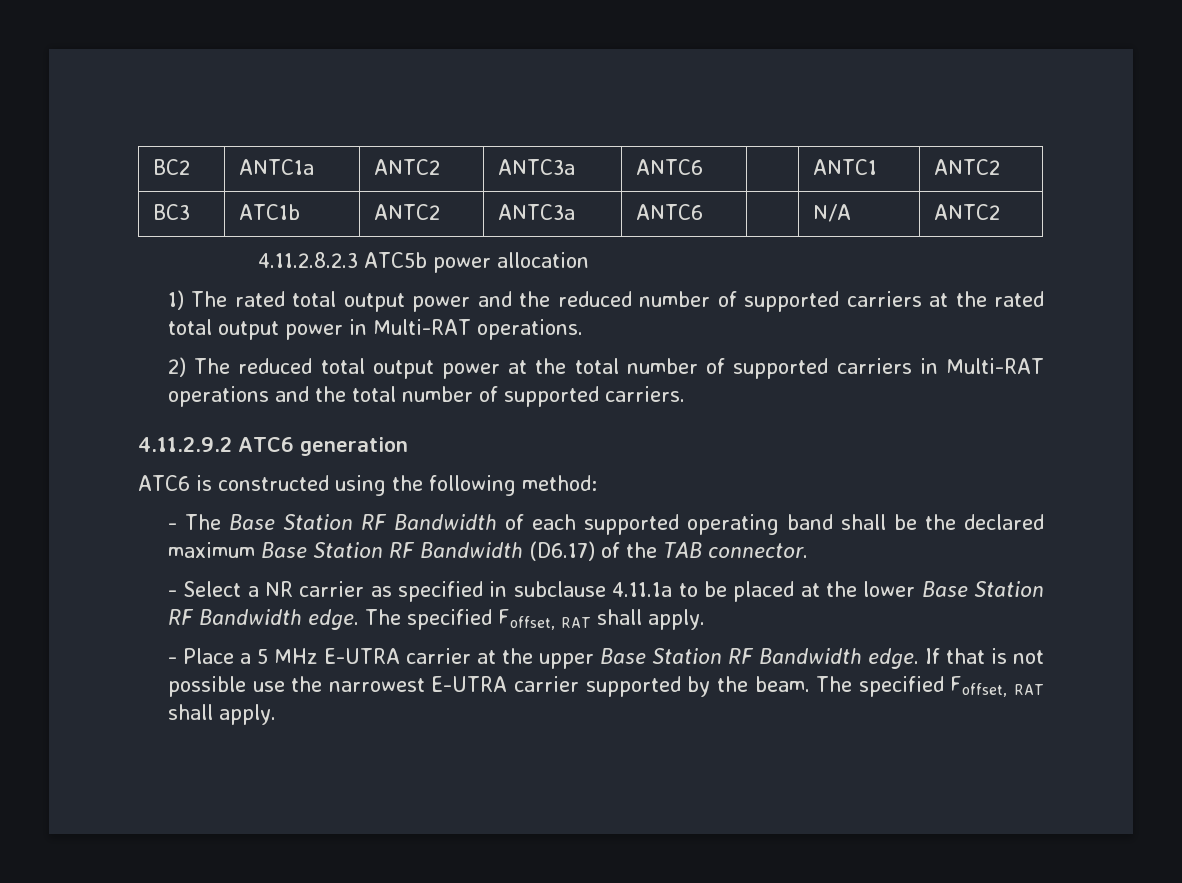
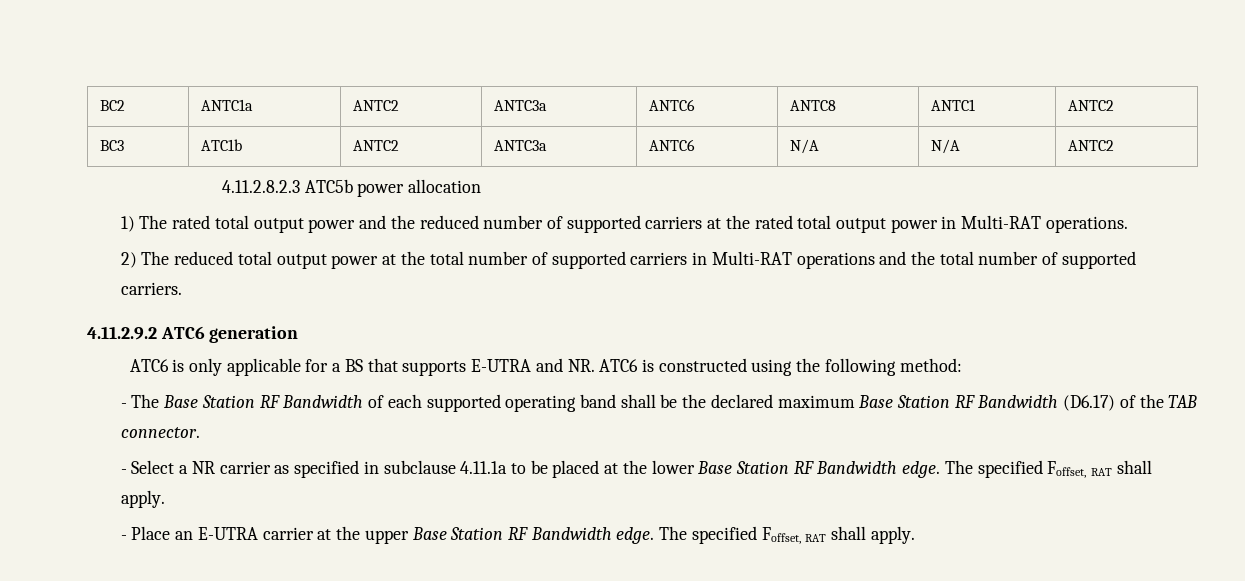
- BC2 | ANTC1a | ANTC2 | ANTC3a | ANTC6 | | ANTC1 | ANTC2
+ BC2 | ANTC1a | ANTC2 | ANTC3a | ANTC6 | ANTC8 | ANTC1 | ANTC2
- BC3 | ATC1b | ANTC2 | ANTC3a | ANTC6 | | N/A | ANTC2
+ BC3 | ATC1b | ANTC2 | ANTC3a | ANTC6 | N/A | N/A | ANTC2
- ATC6 is constructed using the following method:
+ ATC6 is only applicable for a BS that supports E-UTRA and NR. ATC6 is constructed using the following method:
- - Place a 5 MHz E-UTRA carrier at the upper Base Station RF Bandwidth edge.
+ - Place an E-UTRA carrier at the upper Base Station RF Bandwidth edge.
- If that is not possible use the narrowest E-UTRA carrier supported by the beam.

